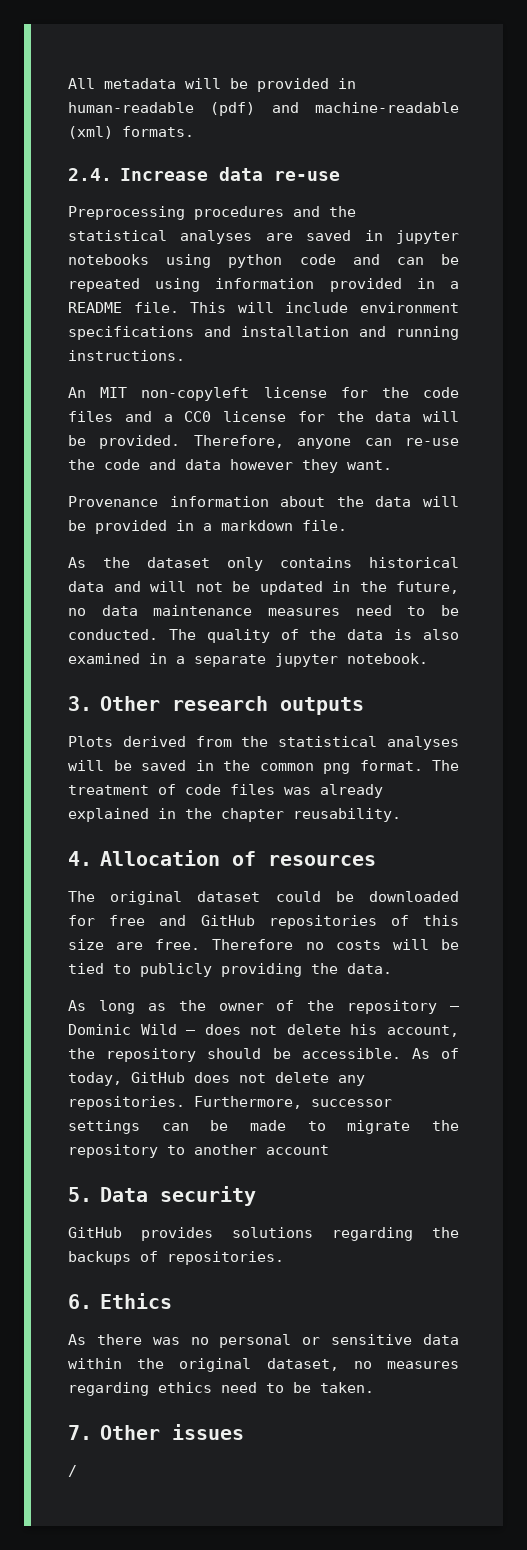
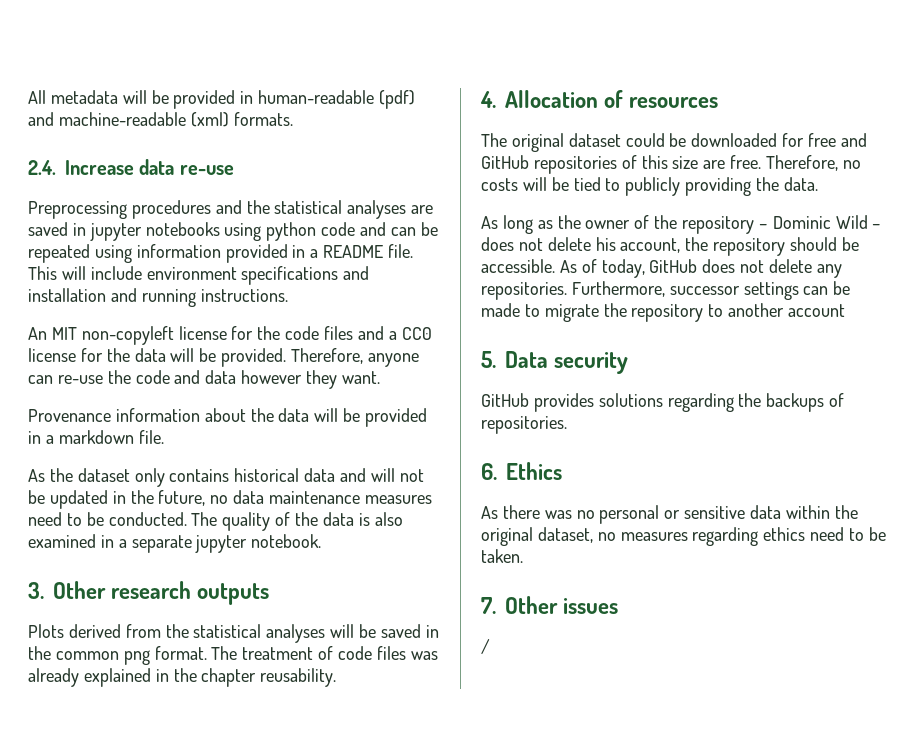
- Therefore no costs will be tied to publicly providing the data.
+ Therefore, no costs will be tied to publicly providing the data.

